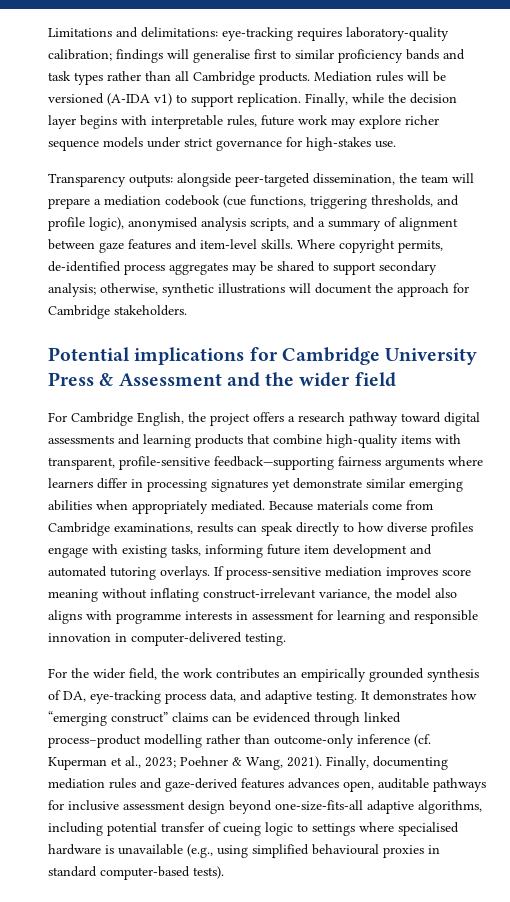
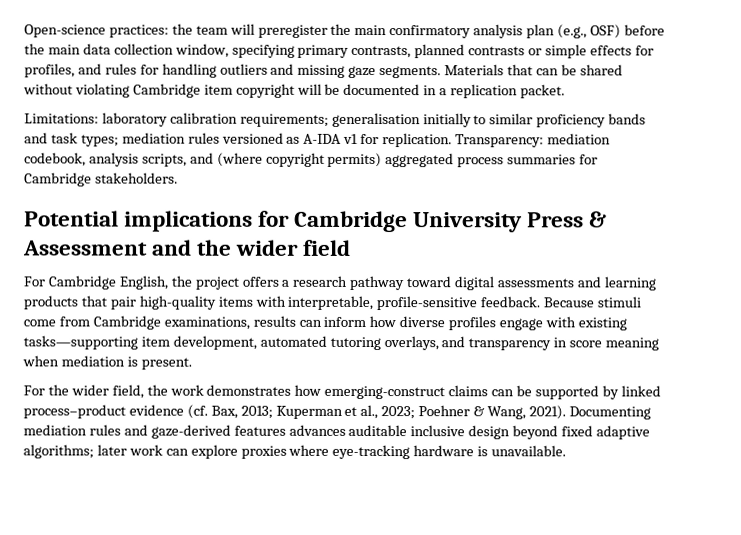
- Limitations and delimitations: eye-tracking requires laboratory-quality calibration; findings will generalise first to similar proficiency bands and task types rather than all Cambridge products. Mediation rules will be versioned (A-IDA v1) to support replication. Finally, while the decision layer begins with interpretable rules, future work may explore richer sequence models under strict governance for high-stakes use.
- Transparency outputs: alongside peer-targeted dissemination, the team will prepare a mediation codebook (cue functions, triggering thresholds, and profile logic), anonymised analysis scripts, and a summary of alignment between gaze features and item-level skills. Where copyright permits, de-identified process aggregates may be shared to support secondary analysis; otherwise, synthetic illustrations will document the approach for Cambridge stakeholders.
+ Open-science practices: the team will preregister the main confirmatory analysis plan (e.g., OSF) before the main data collection window, specifying primary contrasts, planned contrasts or simple effects for profiles, and rules for handling outliers and missing gaze segments. Materials that can be shared without violating Cambridge item copyright will be documented in a replication packet.
+ Limitations: laboratory calibration requirements; generalisation initially to similar proficiency bands and task types; mediation rules versioned as A-IDA v1 for replication. Transparency: mediation codebook, analysis scripts, and (where copyright permits) aggregated process summaries for Cambridge stakeholders.
- For Cambridge English, the project offers a research pathway toward digital assessments and learning products that combine high-quality items with transparent, profile-sensitive feedback—supporting fairness arguments where learners differ in processing signatures yet demonstrate similar emerging abilities when appropriately mediated. Because materials come from Cambridge examinations, results can speak directly to how diverse profiles engage with existing tasks, informing future item development and automated tutoring overlays. If process-sensitive mediation improves score meaning without inflating construct-irrelevant variance, the model also aligns with programme interests in assessment for learning and responsible innovation in computer-delivered testing.
+ For Cambridge English, the project offers a research pathway toward digital assessments and learning products that pair high-quality items with interpretable, profile-sensitive feedback. Because stimuli come from Cambridge examinations, results can inform how diverse profiles engage with existing tasks—supporting item development, automated tutoring overlays, and transparency in score meaning when mediation is present.
- For the wider field, the work contributes an empirically grounded synthesis of DA, eye-tracking process data, and adaptive testing. It demonstrates how “emerging construct” claims can be evidenced through linked process–product modelling rather than outcome-only inference (cf. Kuperman et al., 2023; Poehner & Wang, 2021).
+ For the wider field, the work demonstrates how emerging-construct claims can be supported by linked process–product evidence (cf. Bax, 2013; Kuperman et al., 2023; Poehner & Wang, 2021).
- Finally, documenting mediation rules and gaze-derived features advances open, auditable pathways for inclusive assessment design beyond one-size-fits-all adaptive algorithms, including potential transfer of cueing logic to settings where specialised hardware is unavailable (e.g., using simplified behavioural proxies in standard computer-based tests).
+ Documenting mediation rules and gaze-derived features advances auditable inclusive design beyond fixed adaptive algorithms; later work can explore proxies where eye-tracking hardware is unavailable.

